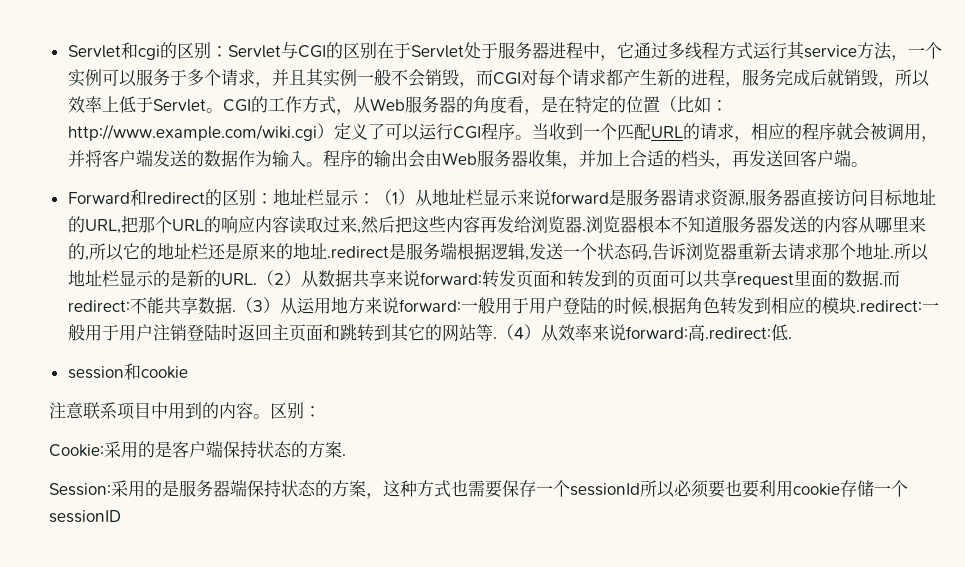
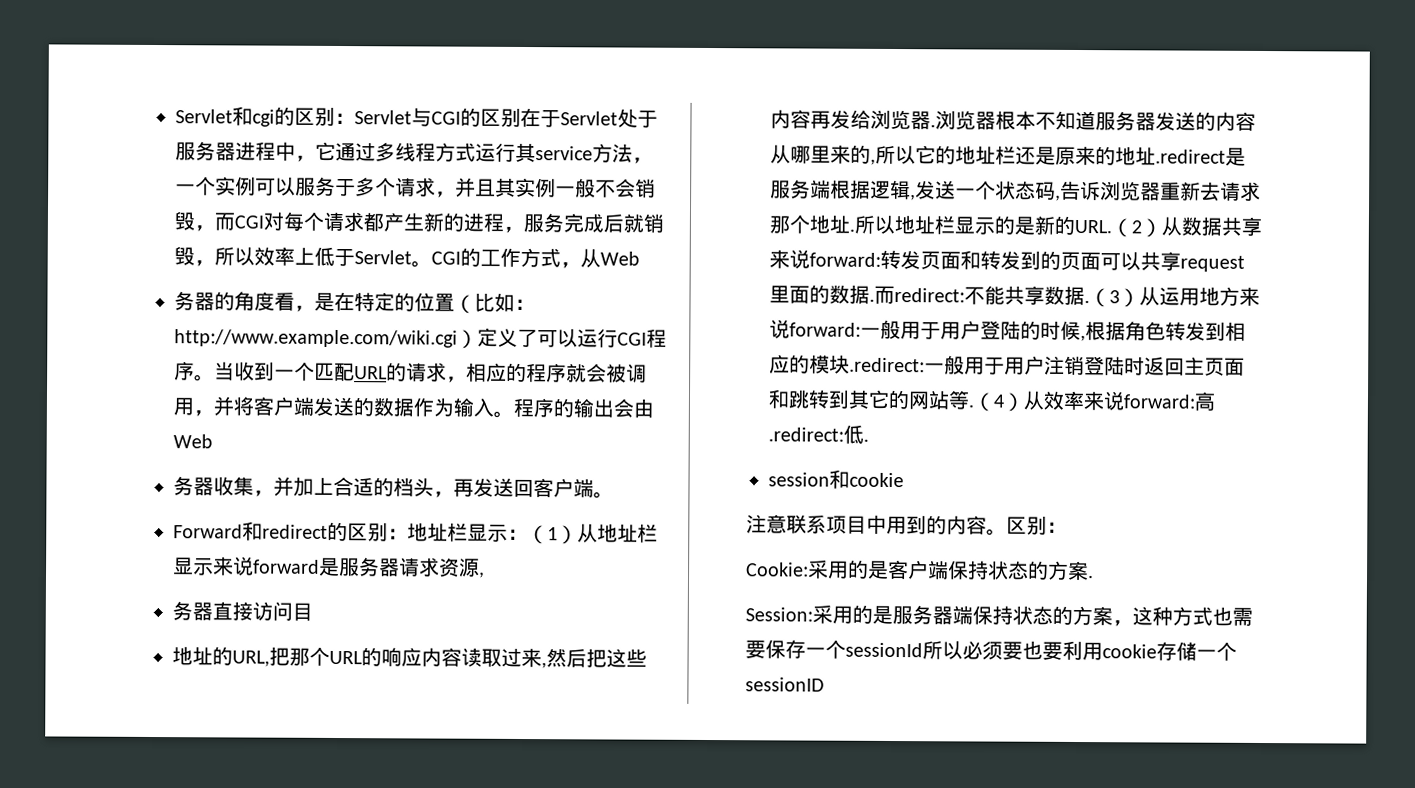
- CGI的工作方式，从Web服务器的角度看，是在特定的位置（比如：http://www.example.com/wiki.cgi）定义了可以运行CGI程序。
+ CGI的工作方式，从Web
+ 务器的角度看，是在特定的位置（比如：http://www.example.com/wiki.cgi）定义了可以运行CGI程序。
- 程序的输出会由Web服务器收集，并加上合适的档头，再发送回客户端。
+ 程序的输出会由Web
+ 务器收集，并加上合适的档头，再发送回客户端。
- Forward和redirect的区别：地址栏显示：（1）从地址栏显示来说forward是服务器请求资源,服务器直接访问目标地址的URL,把那个URL的响应内容读取过来,然后把这些内容再发给浏览器.
+ Forward和redirect的区别：地址栏显示：（1）从地址栏显示来说forward是服务器请求资源,
+ 务器直接访问目
+ 地址的URL,把那个URL的响应内容读取过来,然后把这些内容再发给浏览器.

